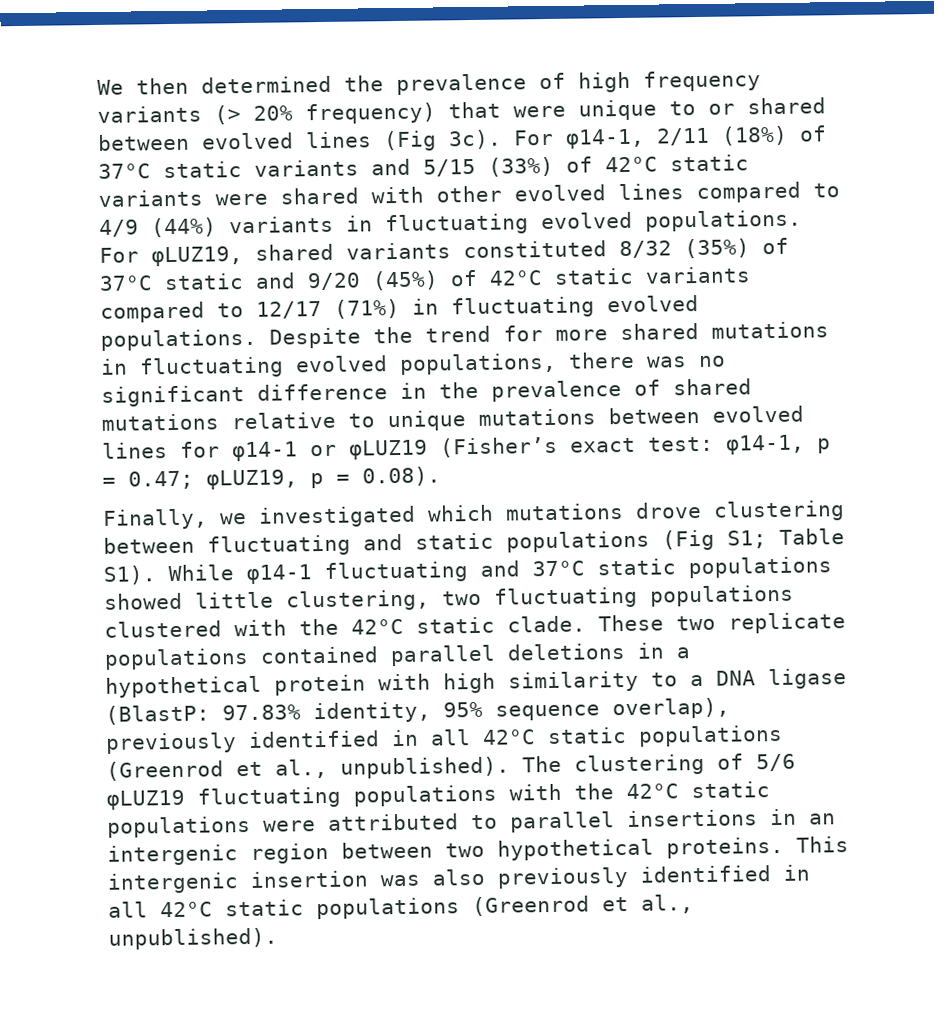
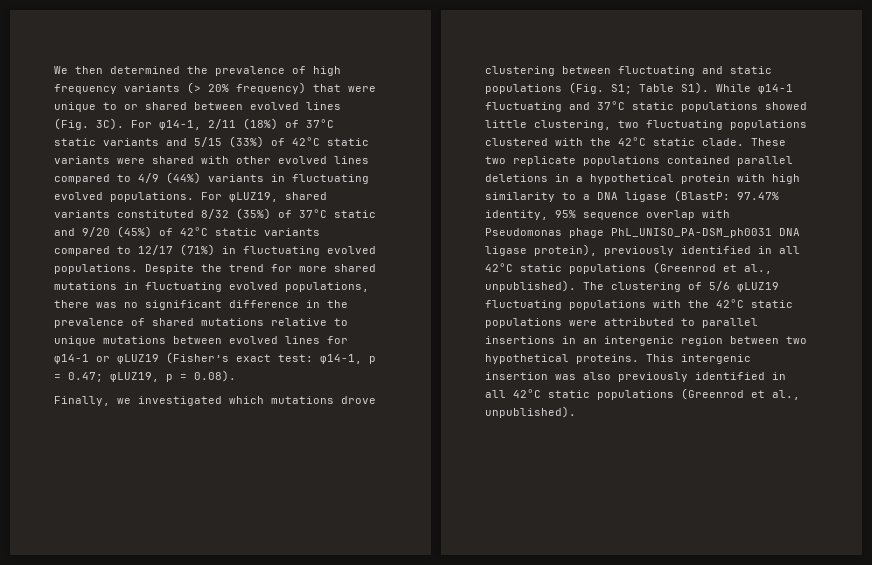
- We then determined the prevalence of high frequency variants (> 20% frequency) that were unique to or shared between evolved lines (Fig 3c).
+ We then determined the prevalence of high frequency variants (> 20% frequency) that were unique to or shared between evolved lines (Fig. 3C).
- Finally, we investigated which mutations drove clustering between fluctuating and static populations (Fig S1; Table S1). While φ14-1 fluctuating and 37°C static populations showed little clustering, two fluctuating populations clustered with the 42°C static clade.
+ Finally, we investigated which mutations drove clustering between fluctuating and static populations (Fig. S1; Table S1). While φ14-1 fluctuating and 37°C static populations showed little clustering, two fluctuating populations clustered with the 42°C static clade.
- These two replicate populations contained parallel deletions in a hypothetical protein with high similarity to a DNA ligase (BlastP: 97.83% identity, 95% sequence overlap), previously identified in all 42°C static populations (Greenrod et al., unpublished).
+ These two replicate populations contained parallel deletions in a hypothetical protein with high similarity to a DNA ligase (BlastP: 97.47% identity, 95% sequence overlap with Pseudomonas phage PhL_UNISO_PA-DSM_ph0031 DNA ligase protein), previously identified in all 42°C static populations (Greenrod et al., unpublished).

